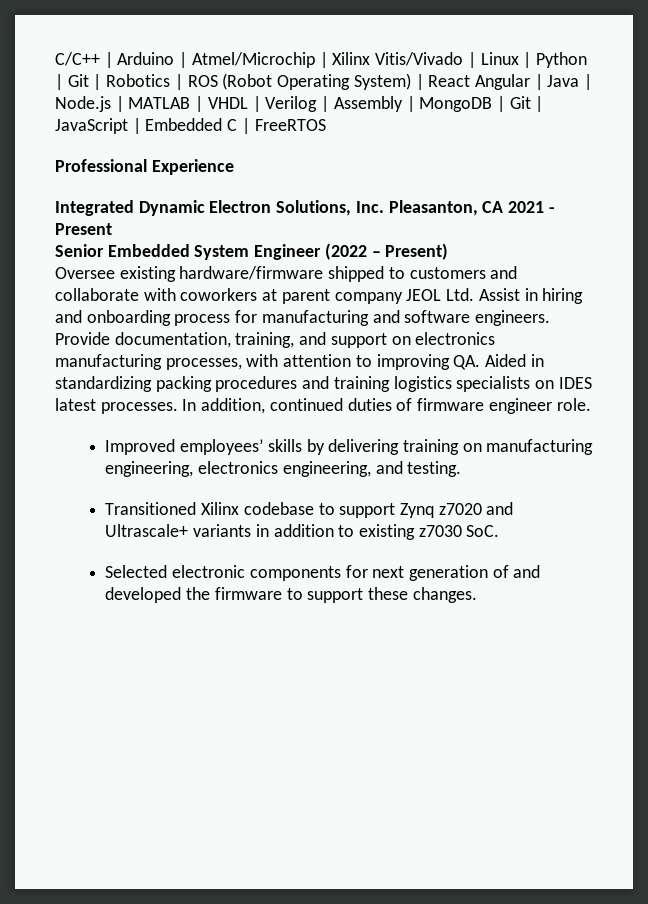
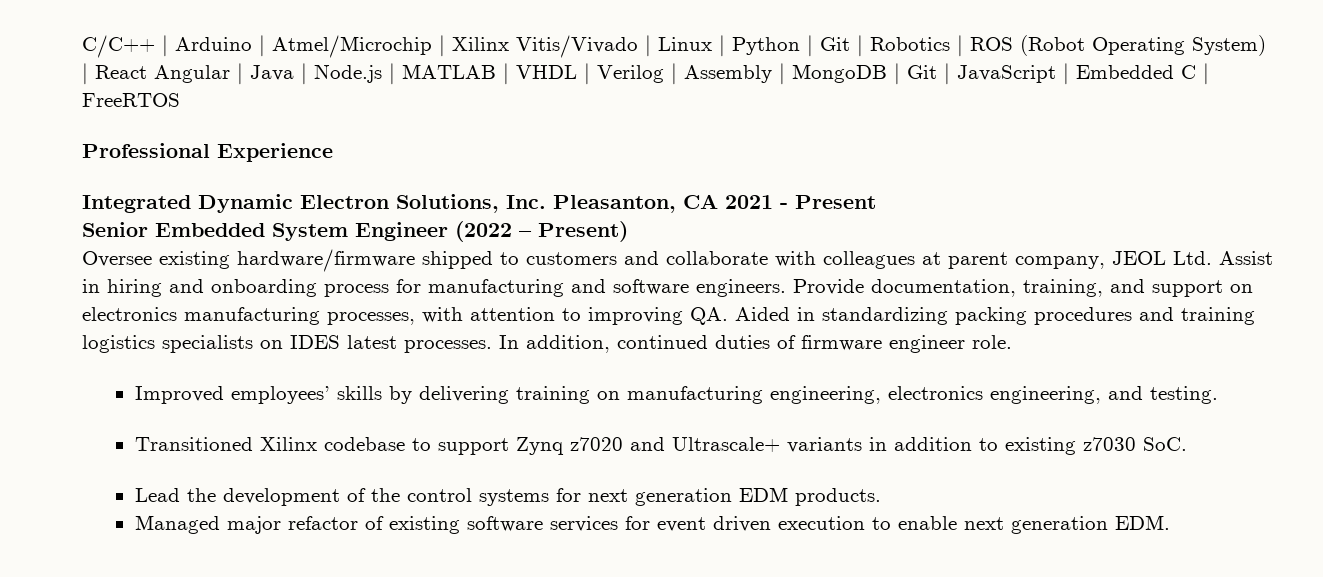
- Oversee existing hardware/firmware shipped to customers and collaborate with coworkers at parent company JEOL Ltd. Assist in hiring and onboarding process for manufacturing and software engineers.
+ Oversee existing hardware/firmware shipped to customers and collaborate with colleagues at parent company, JEOL Ltd. Assist in hiring and onboarding process for manufacturing and software engineers.
- Selected electronic components for next generation of and developed the firmware to support these changes.
+ Lead the development of the control systems for next generation EDM products.
+ Managed major refactor of existing software services for event driven execution to enable next generation EDM.

